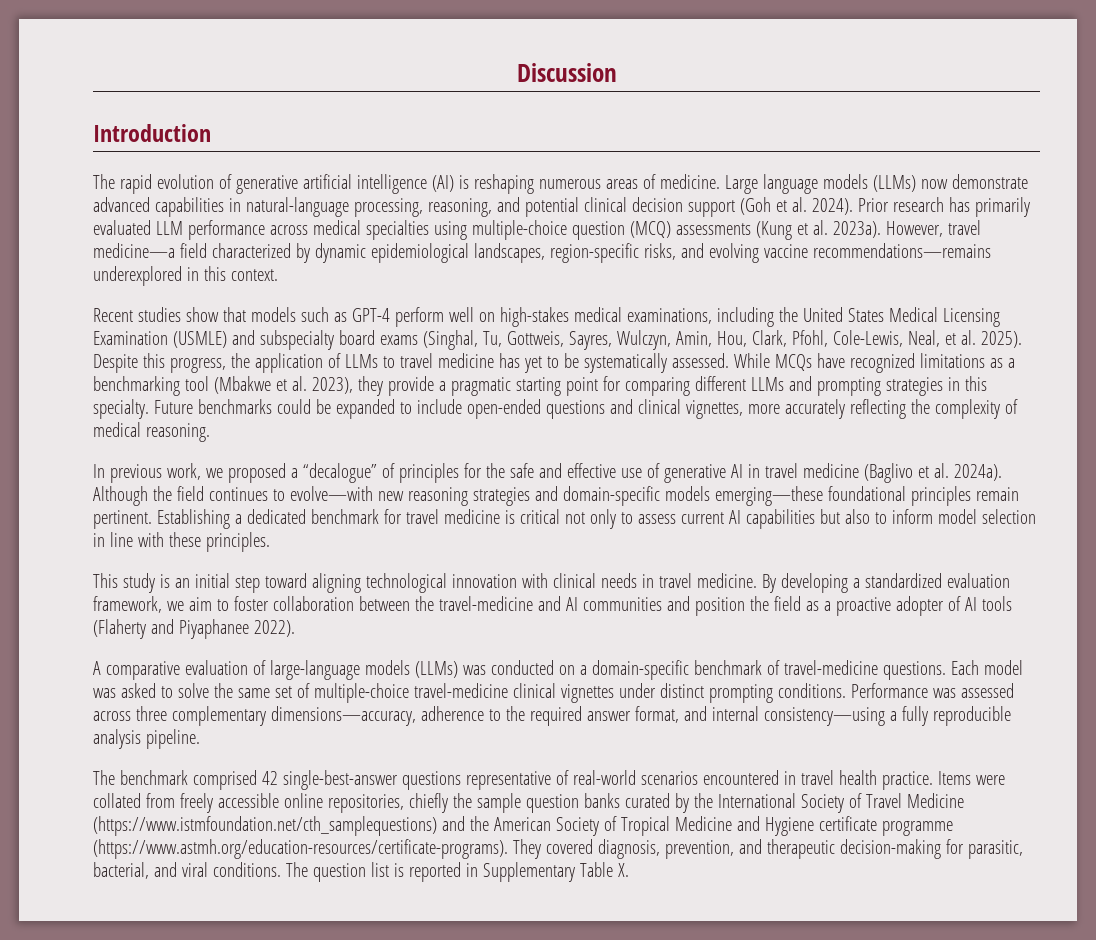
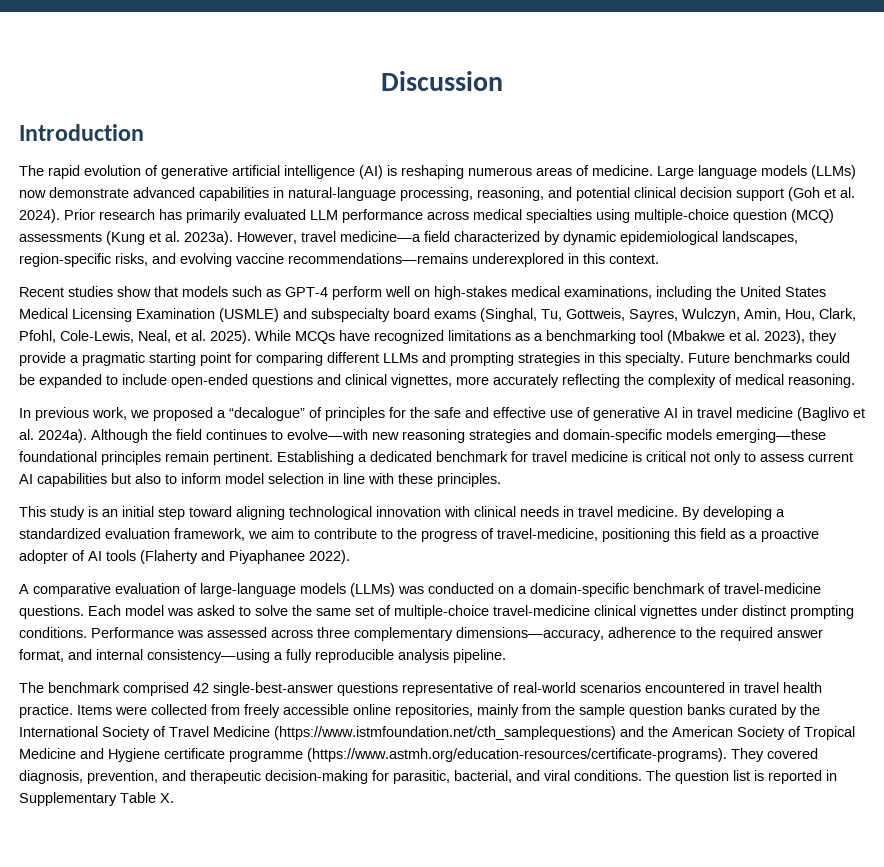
- Despite this progress, the application of LLMs to travel medicine has yet to be systematically assessed.
- By developing a standardized evaluation framework, we aim to foster collaboration between the travel-medicine and AI communities and position the field as a proactive adopter of AI tools (Flaherty and Piyaphanee 2022).
+ By developing a standardized evaluation framework, we aim to contribute to the progress of travel-medicine, positioning this field as a proactive adopter of AI tools (Flaherty and Piyaphanee 2022).
- Items were collated from freely accessible online repositories, chiefly the sample question banks curated by the International Society of Travel Medicine (https://www.istmfoundation.net/cth_samplequestions) and the American Society of Tropical Medicine and Hygiene certificate programme (https://www.astmh.org/education-resources/certificate-programs). They covered diagnosis, prevention, and therapeutic decision-making for parasitic, bacterial, and viral conditions.
+ Items were collected from freely accessible online repositories, mainly from the sample question banks curated by the International Society of Travel Medicine (https://www.istmfoundation.net/cth_samplequestions) and the American Society of Tropical Medicine and Hygiene certificate programme (https://www.astmh.org/education-resources/certificate-programs). They covered diagnosis, prevention, and therapeutic decision-making for parasitic, bacterial, and viral conditions.

